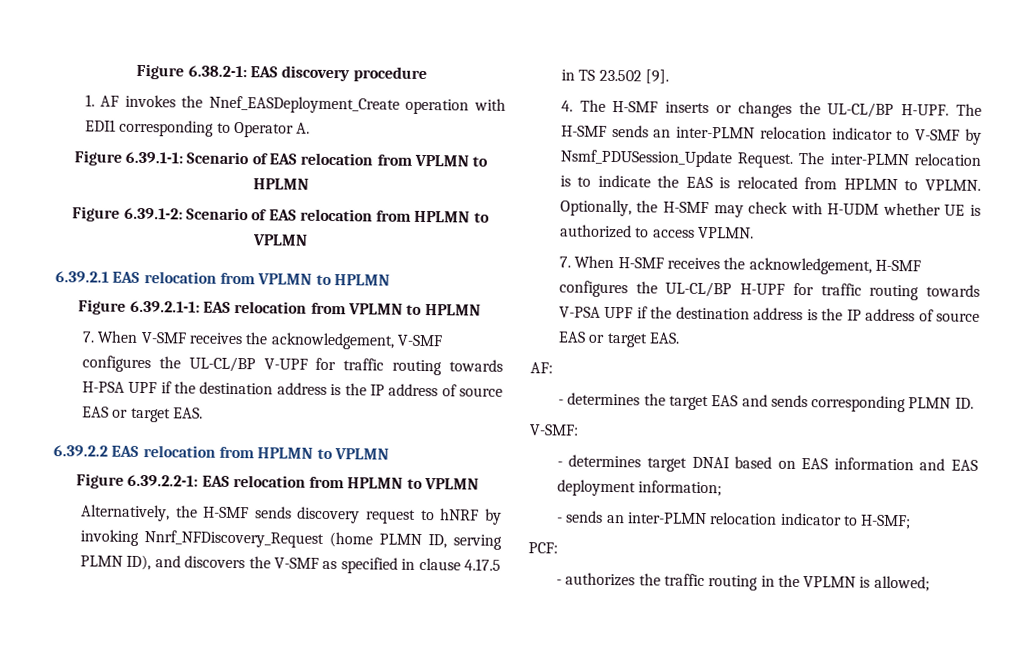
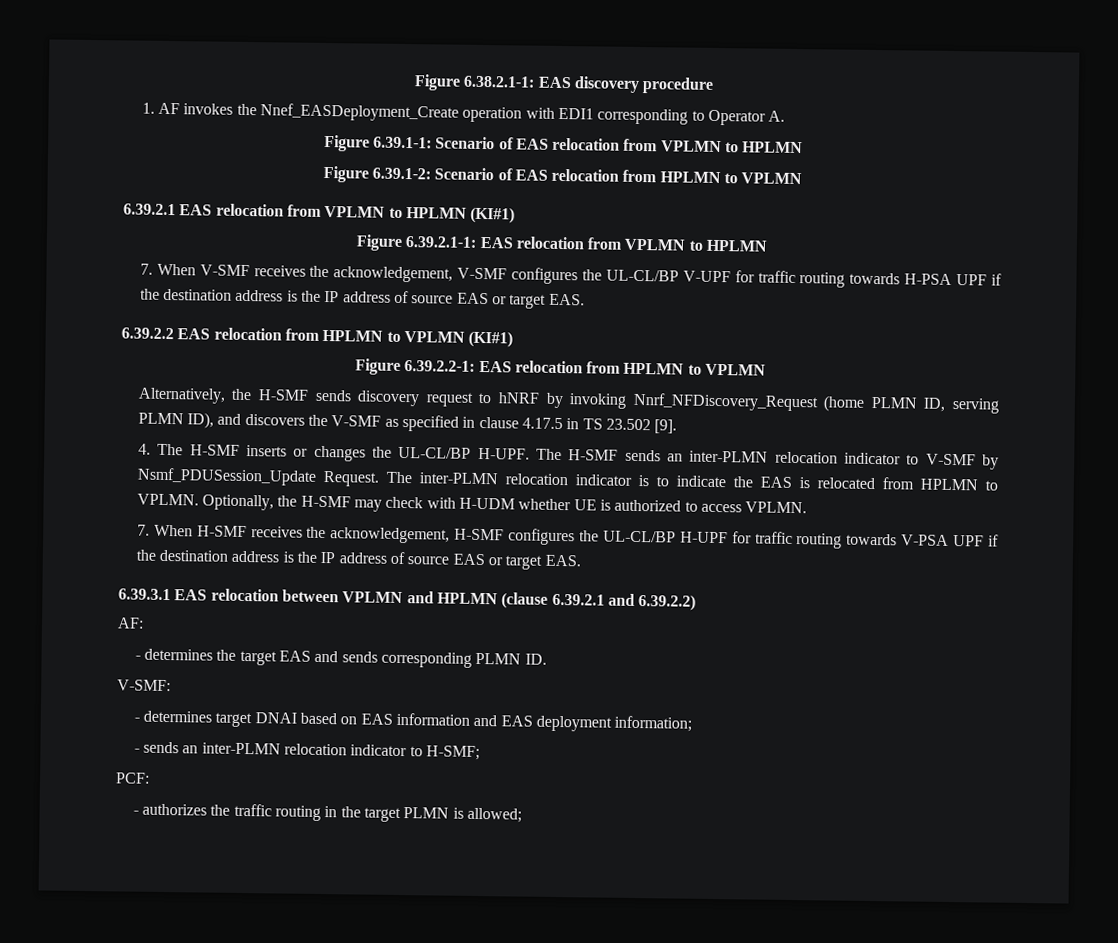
- Figure 6.38.2-1: EAS discovery procedure
+ Figure 6.38.2.1-1: EAS discovery procedure
- 6.39.2.1 EAS relocation from VPLMN to HPLMN
+ 6.39.2.1 EAS relocation from VPLMN to HPLMN (KI#1)
- 6.39.2.2 EAS relocation from HPLMN to VPLMN
+ 6.39.2.2 EAS relocation from HPLMN to VPLMN (KI#1)
- The inter-PLMN relocation is to indicate the EAS is relocated from HPLMN to VPLMN.
+ The inter-PLMN relocation indicator is to indicate the EAS is relocated from HPLMN to VPLMN.
+ 6.39.3.1 EAS relocation between VPLMN and HPLMN (clause 6.39.2.1 and 6.39.2.2)
- - authorizes the traffic routing in the VPLMN is allowed;
+ - authorizes the traffic routing in the target PLMN is allowed;

